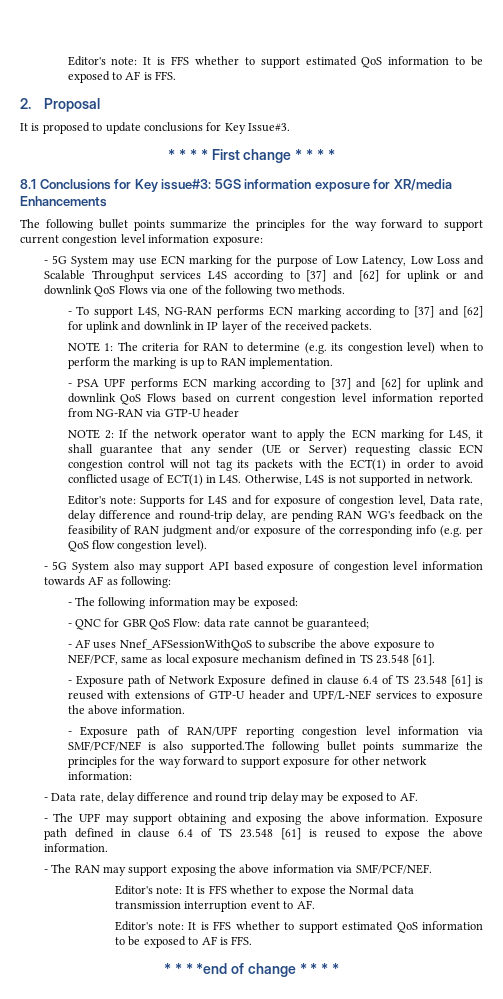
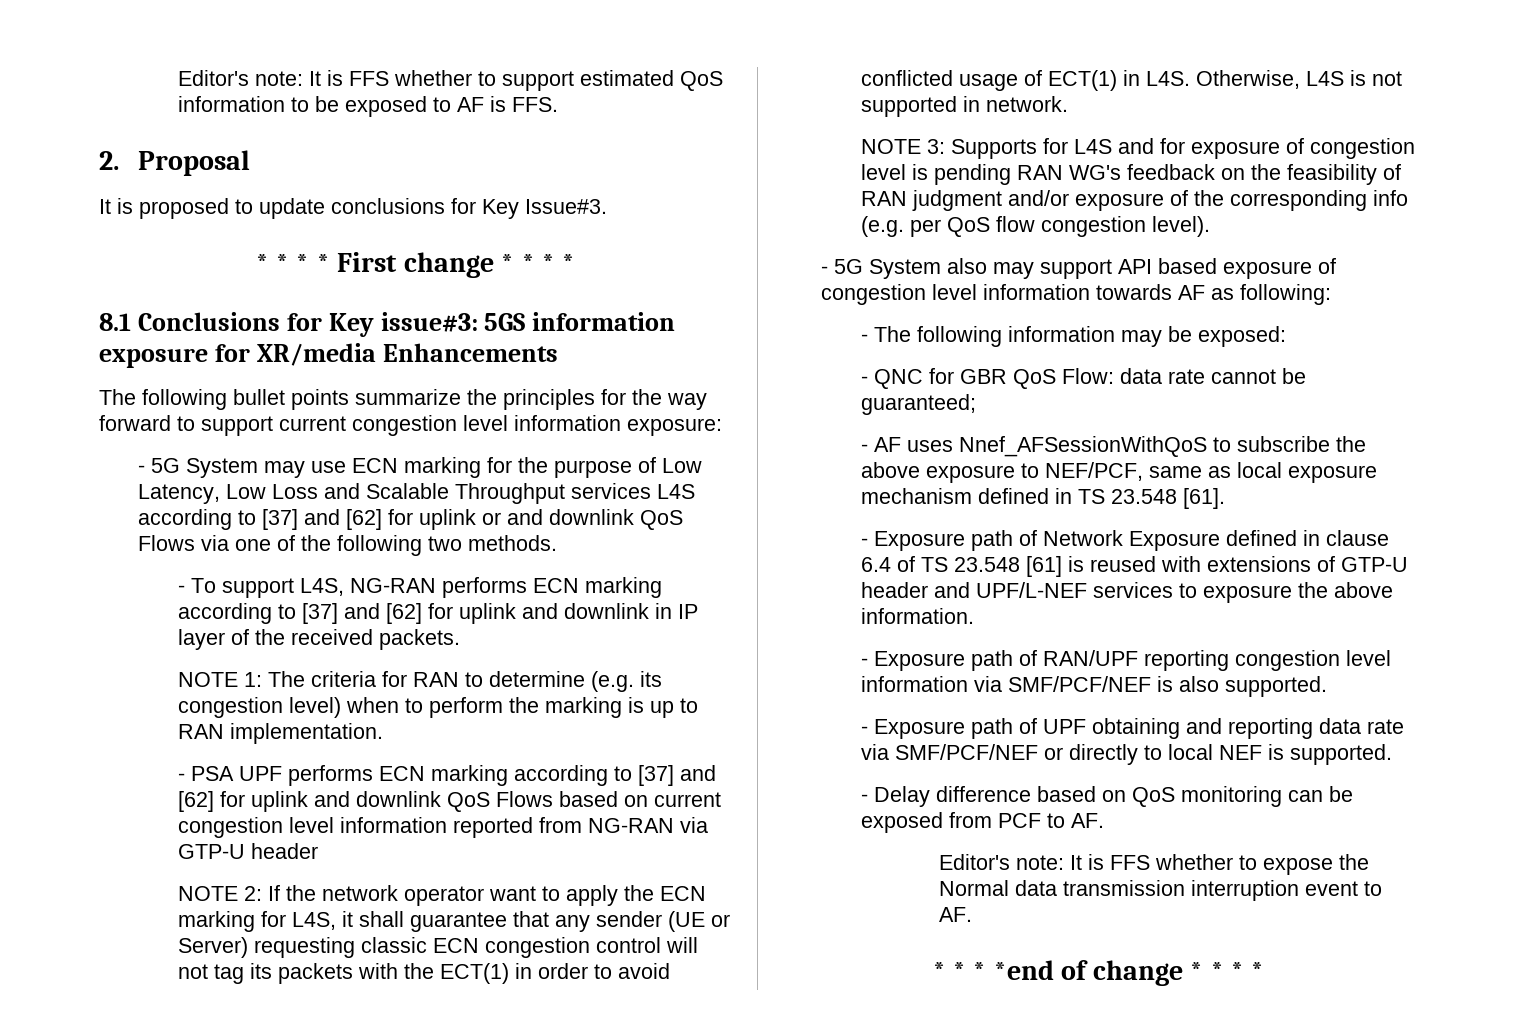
- Editor's note: Supports for L4S and for exposure of congestion level, Data rate, delay difference and round-trip delay, are pending RAN WG's feedback on the feasibility of RAN judgment and/or exposure of the corresponding info (e.g. per QoS flow congestion level).
+ NOTE 3: Supports for L4S and for exposure of congestion level is pending RAN WG's feedback on the feasibility of RAN judgment and/or exposure of the corresponding info (e.g. per QoS flow congestion level).
- - Exposure path of RAN/UPF reporting congestion level information via SMF/PCF/NEF is also supported.The following bullet points summarize the principles for the way forward to support exposure for other network information:
- - Data rate, delay difference and round trip delay may be exposed to AF.
- - The UPF may support obtaining and exposing the above information. Exposure path defined in clause 6.4 of TS 23.548 [61] is reused to expose the above information.
- - The RAN may support exposing the above information via SMF/PCF/NEF.
+ - Exposure path of RAN/UPF reporting congestion level information via SMF/PCF/NEF is also supported.
+ - Exposure path of UPF obtaining and reporting data rate via SMF/PCF/NEF or directly to local NEF is supported.
+ - Delay difference based on QoS monitoring can be exposed from PCF to AF.
  Editor's note: It is FFS whether to expose the Normal data transmission interruption event to AF.
- Editor's note: It is FFS whether to support estimated QoS information to be exposed to AF is FFS.

